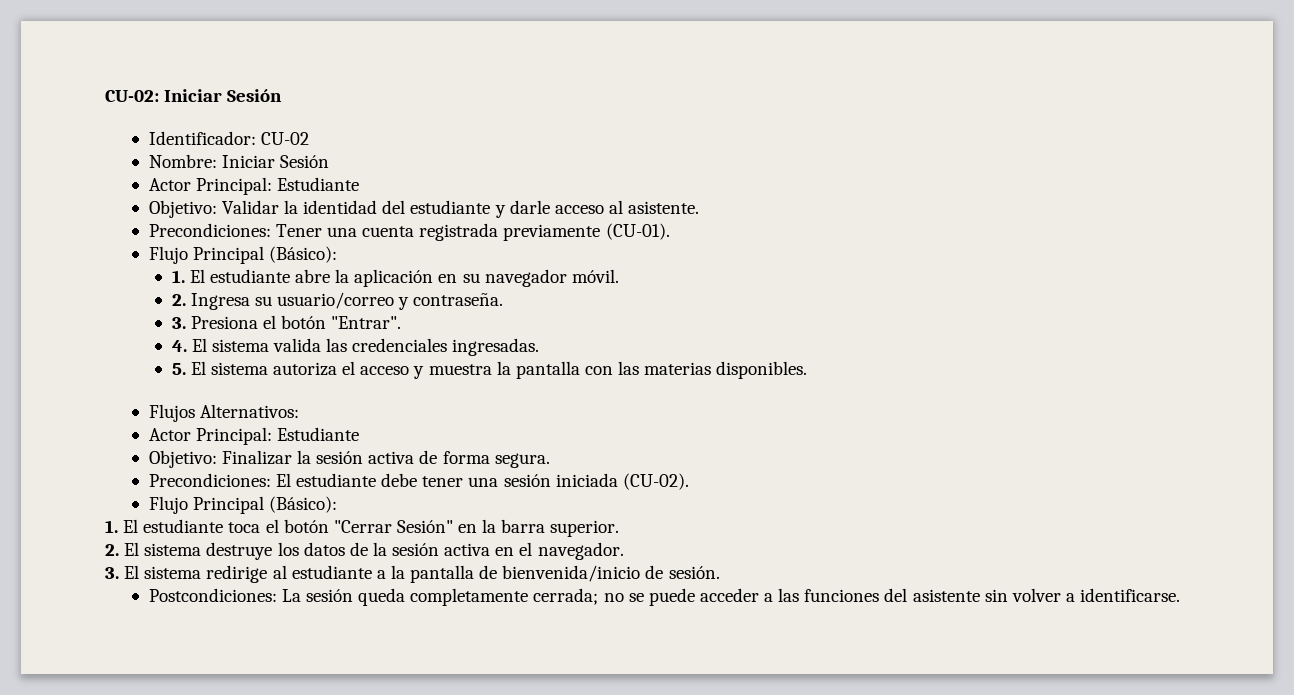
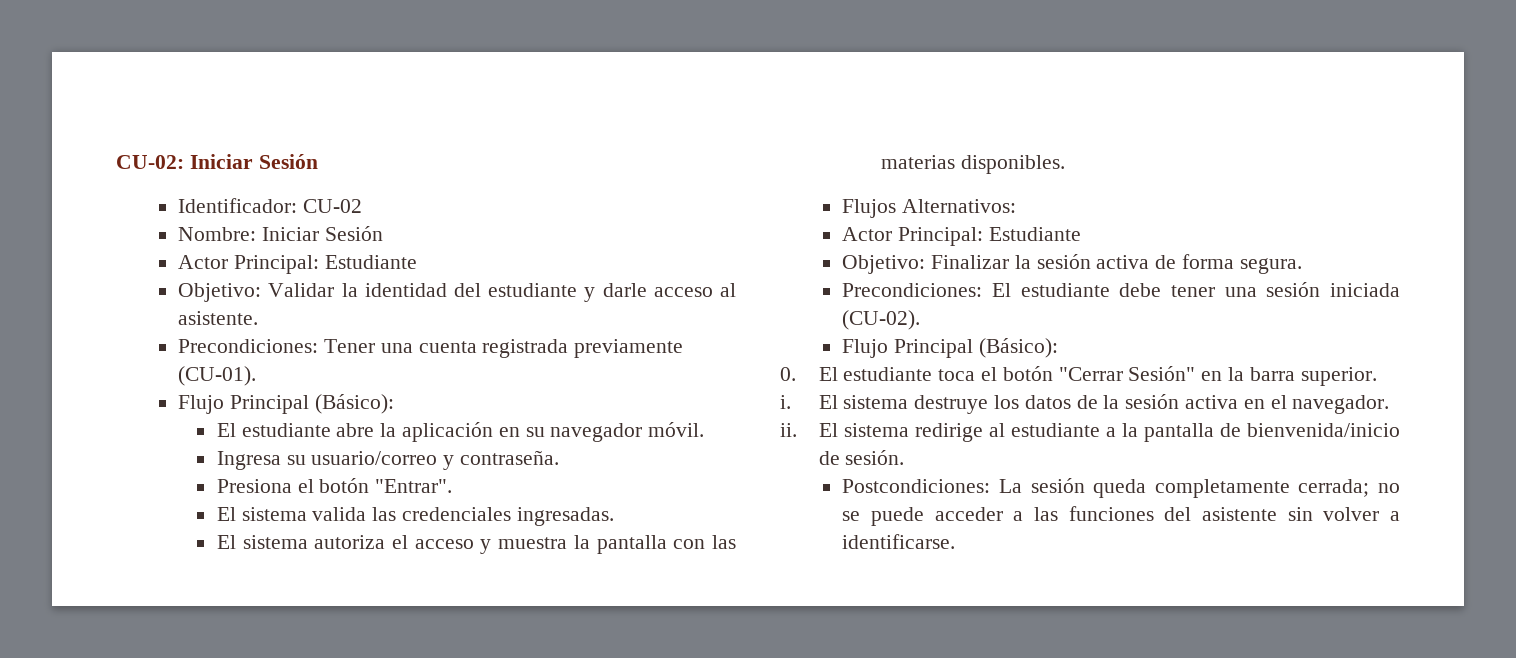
- 1. El estudiante abre la aplicación en su navegador móvil.
+ El estudiante abre la aplicación en su navegador móvil.
- 2. Ingresa su usuario/correo y contraseña.
+ Ingresa su usuario/correo y contraseña.
- 3. Presiona el botón "Entrar".
+ Presiona el botón "Entrar".
- 4. El sistema valida las credenciales ingresadas.
+ El sistema valida las credenciales ingresadas.
- 5. El sistema autoriza el acceso y muestra la pantalla con las materias disponibles.
+ El sistema autoriza el acceso y muestra la pantalla con las materias disponibles.
- 1. El estudiante toca el botón "Cerrar Sesión" en la barra superior.
+ 0. El estudiante toca el botón "Cerrar Sesión" en la barra superior.
- 2. El sistema destruye los datos de la sesión activa en el navegador.
+ i. El sistema destruye los datos de la sesión activa en el navegador.
- 3. El sistema redirige al estudiante a la pantalla de bienvenida/inicio de sesión.
+ ii. El sistema redirige al estudiante a la pantalla de bienvenida/inicio de sesión.

